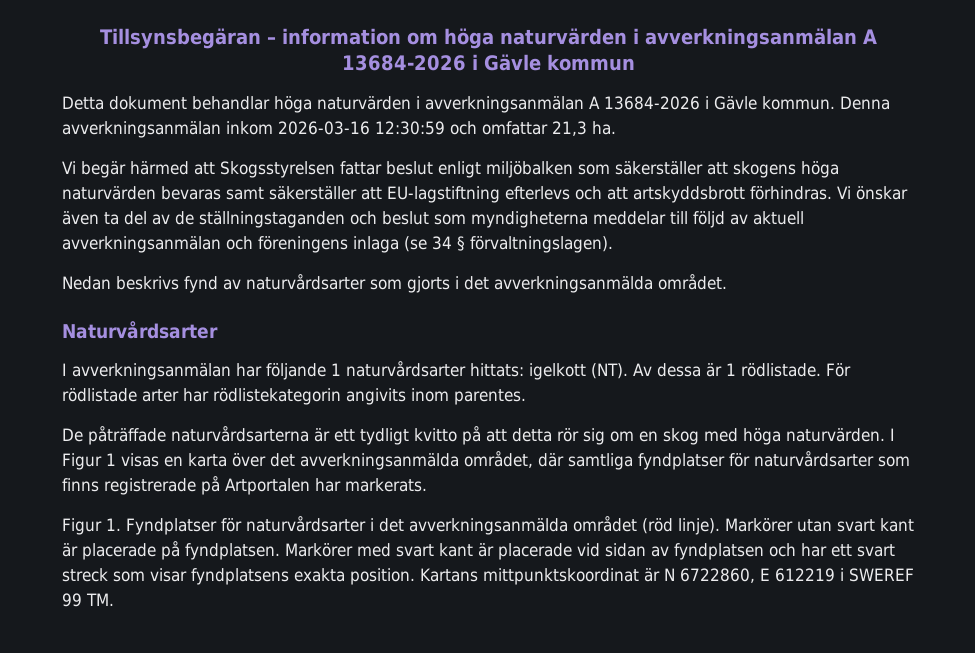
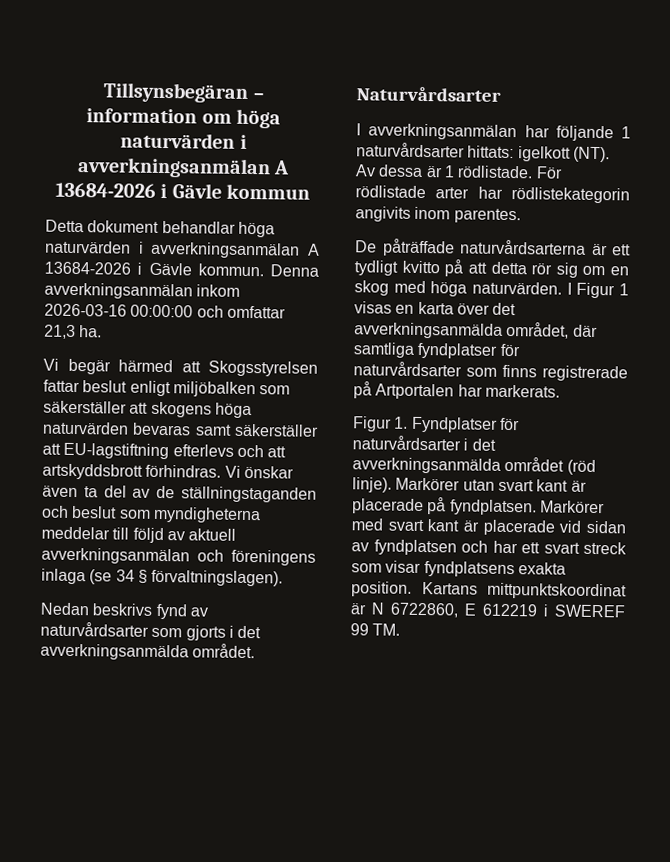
- Denna avverkningsanmälan inkom 2026-03-16 12:30:59 och omfattar 21,3 ha.
+ Denna avverkningsanmälan inkom 2026-03-16 00:00:00 och omfattar 21,3 ha.

